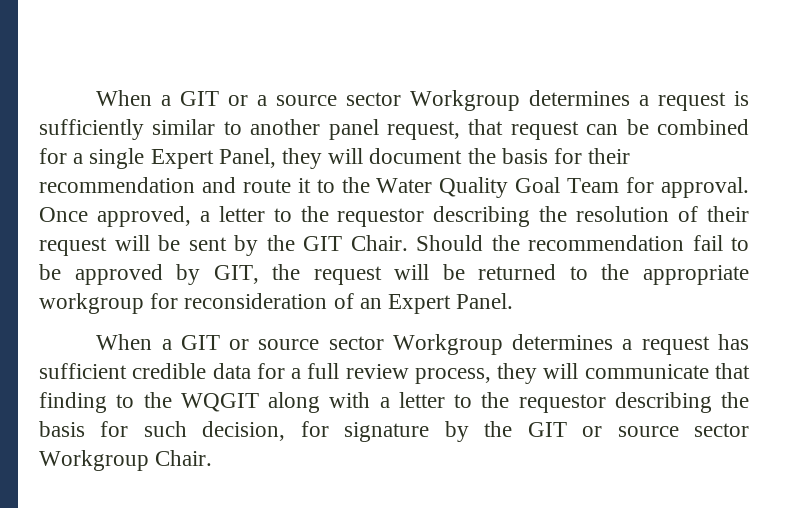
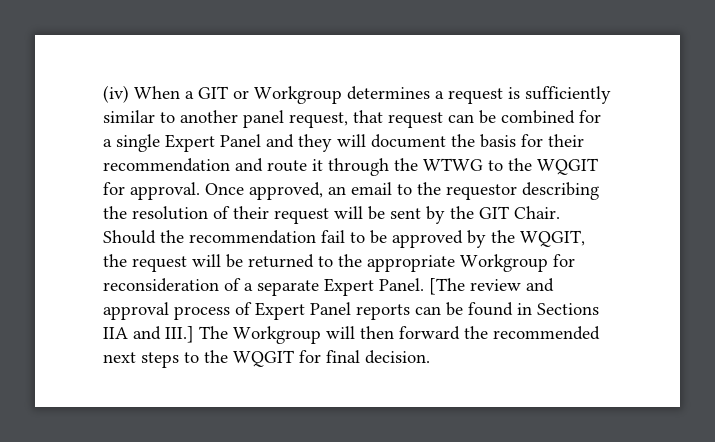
- When a GIT or a source sector Workgroup determines a request is sufficiently similar to another panel request, that request can be combined for a single Expert Panel, they will document the basis for their recommendation and route it to the Water Quality Goal Team for approval.
+ (iv) When a GIT or Workgroup determines a request is sufficiently similar to another panel request, that request can be combined for a single Expert Panel and they will document the basis for their recommendation and route it through the WTWG to the WQGIT for approval.
- Once approved, a letter to the requestor describing the resolution of their request will be sent by the GIT Chair.
+ Once approved, an email to the requestor describing the resolution of their request will be sent by the GIT Chair.
- Should the recommendation fail to be approved by GIT, the request will be returned to the appropriate workgroup for reconsideration of an Expert Panel.
- When a GIT or source sector Workgroup determines a request has sufficient credible data for a full review process, they will communicate that finding to the WQGIT along with a letter to the requestor describing the basis for such decision, for signature by the GIT or source sector Workgroup Chair.
+ Should the recommendation fail to be approved by the WQGIT, the request will be returned to the appropriate Workgroup for reconsideration of a separate Expert Panel. [The review and approval process of Expert Panel reports can be found in Sections IIA and III.] The Workgroup will then forward the recommended next steps to the WQGIT for final decision.

